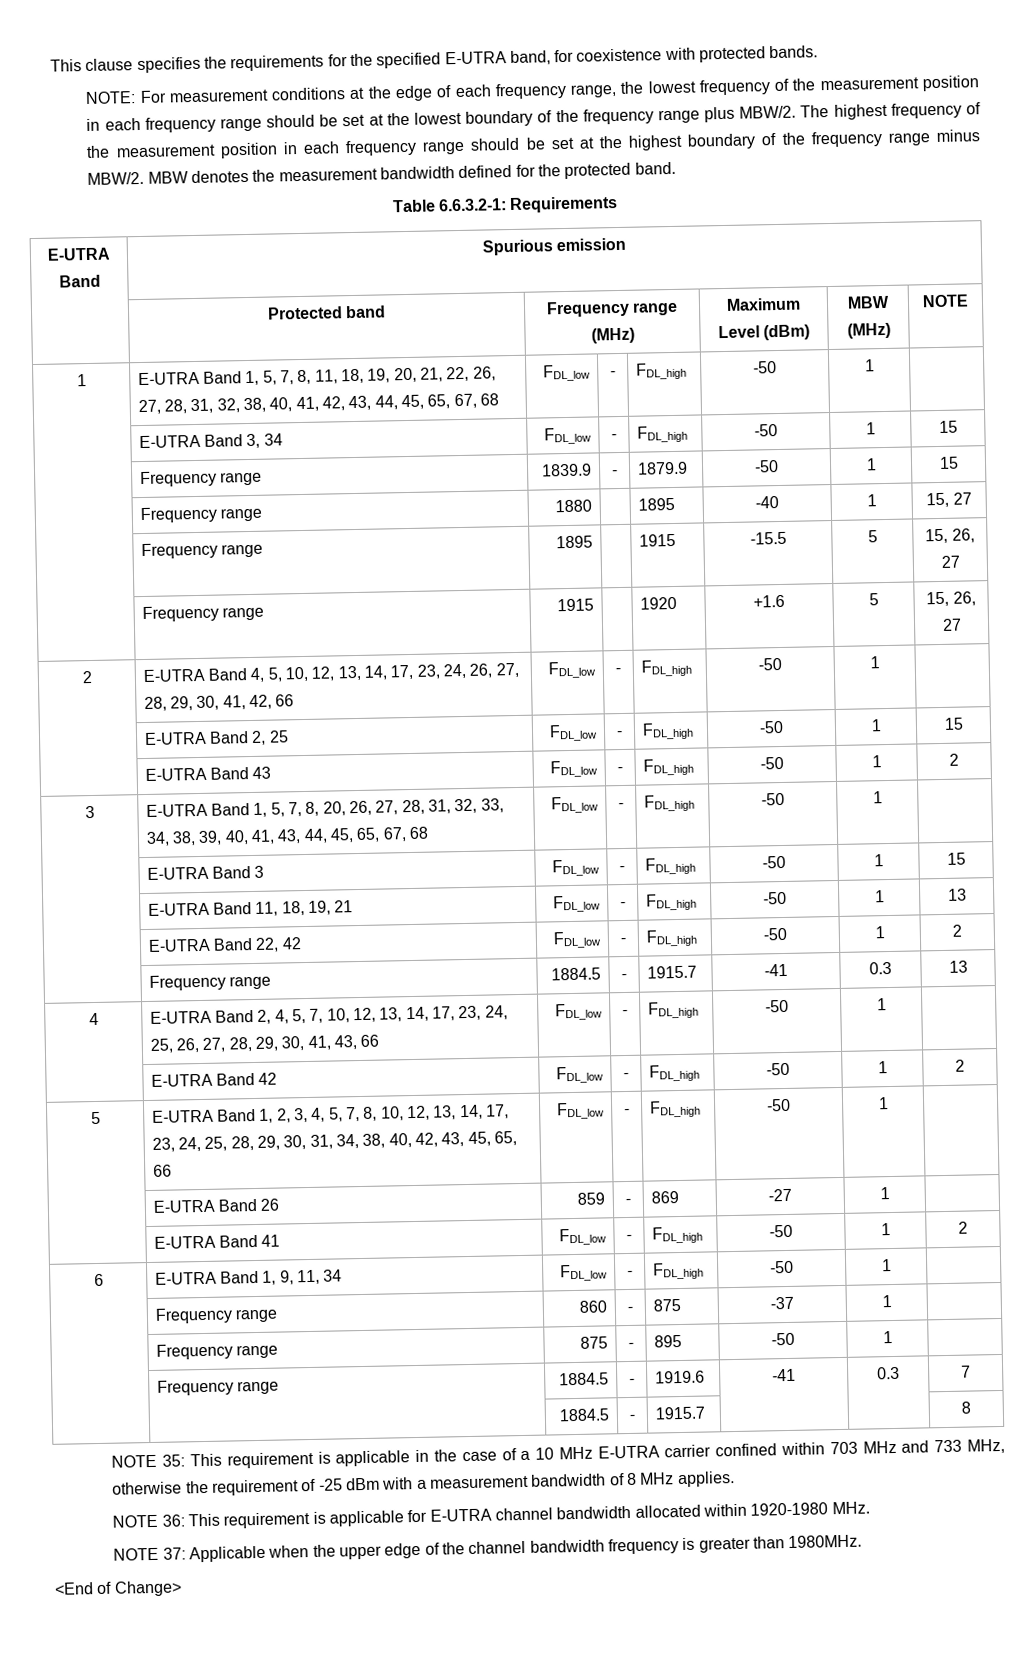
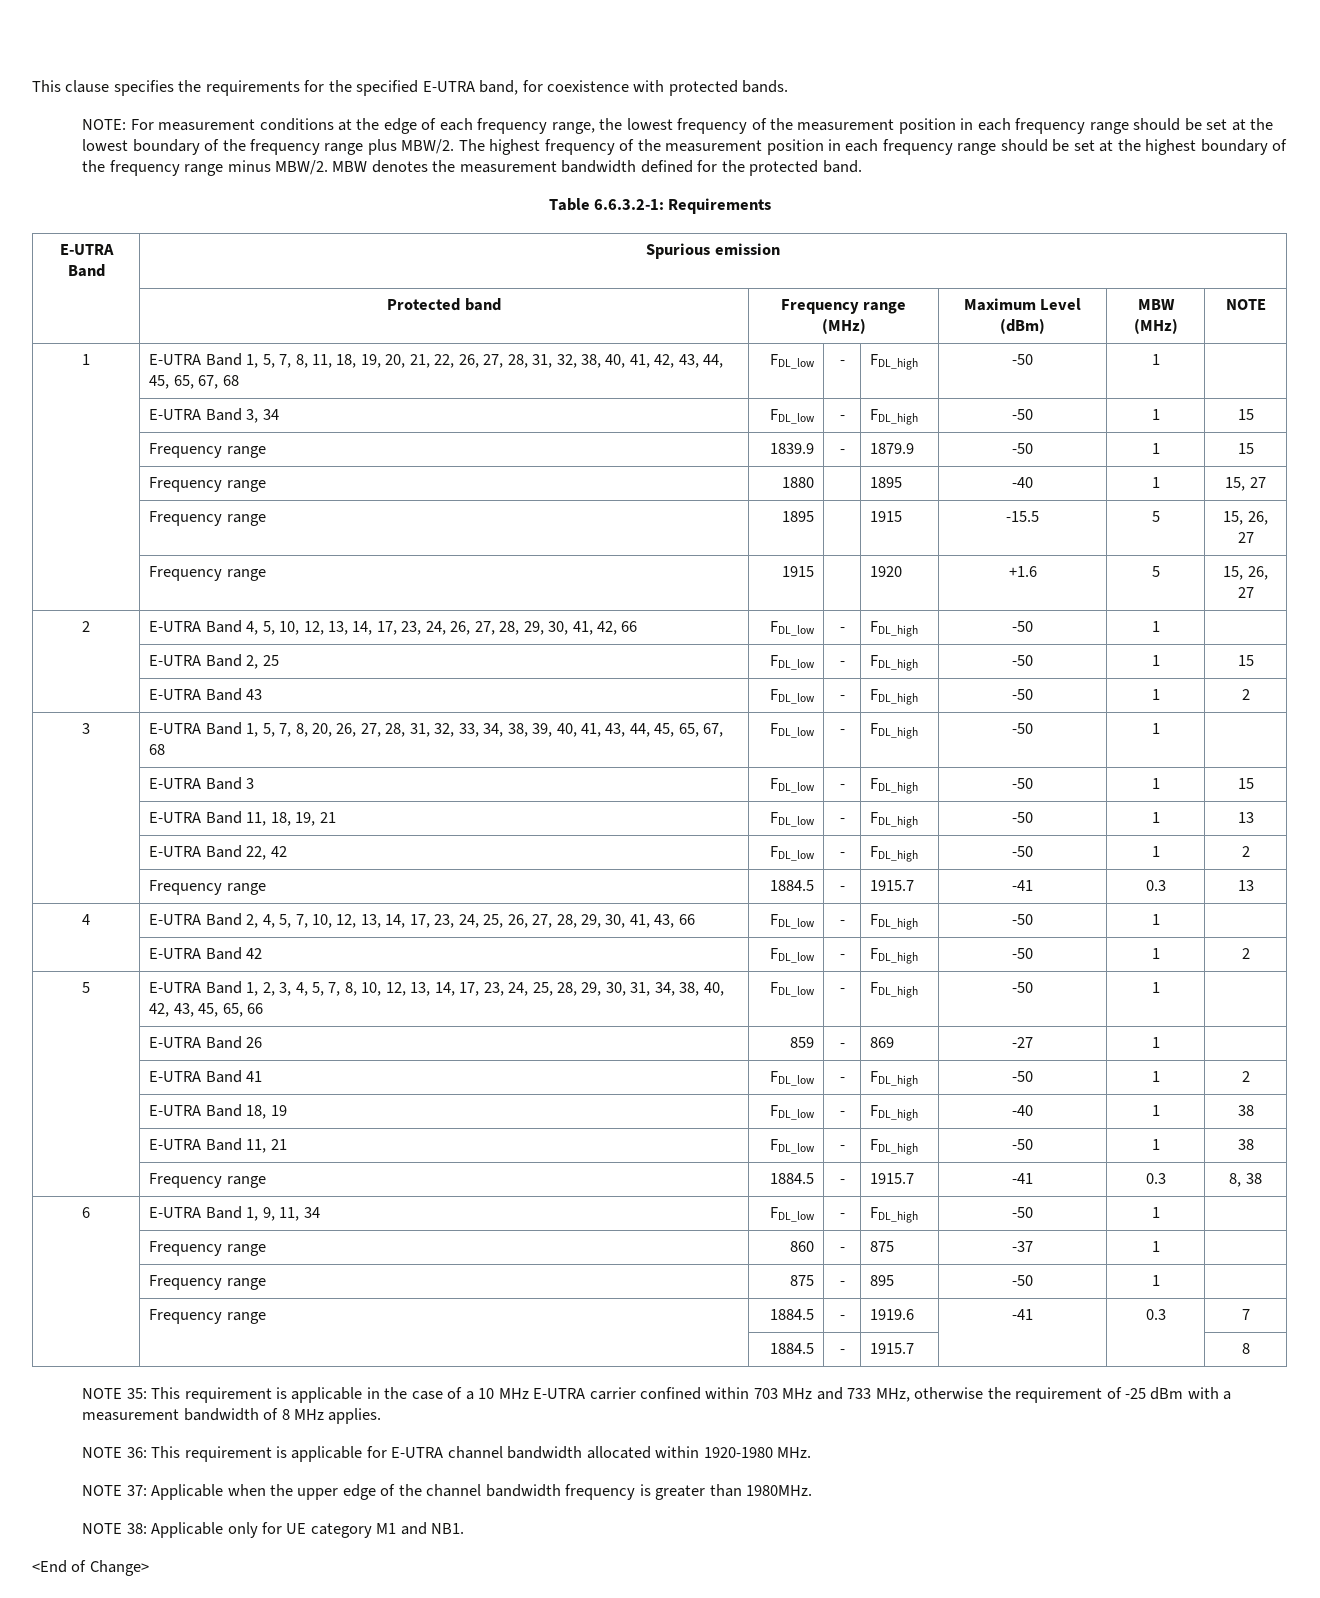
+ | E-UTRA Band 18, 19 | FDL_low | - | FDL_high | -40 | 1 | 38
+ | E-UTRA Band 11, 21 | FDL_low | - | FDL_high | -50 | 1 | 38
+ | Frequency range | 1884.5 | - | 1915.7 | -41 | 0.3 | 8, 38
+ NOTE 38: Applicable only for UE category M1 and NB1.

